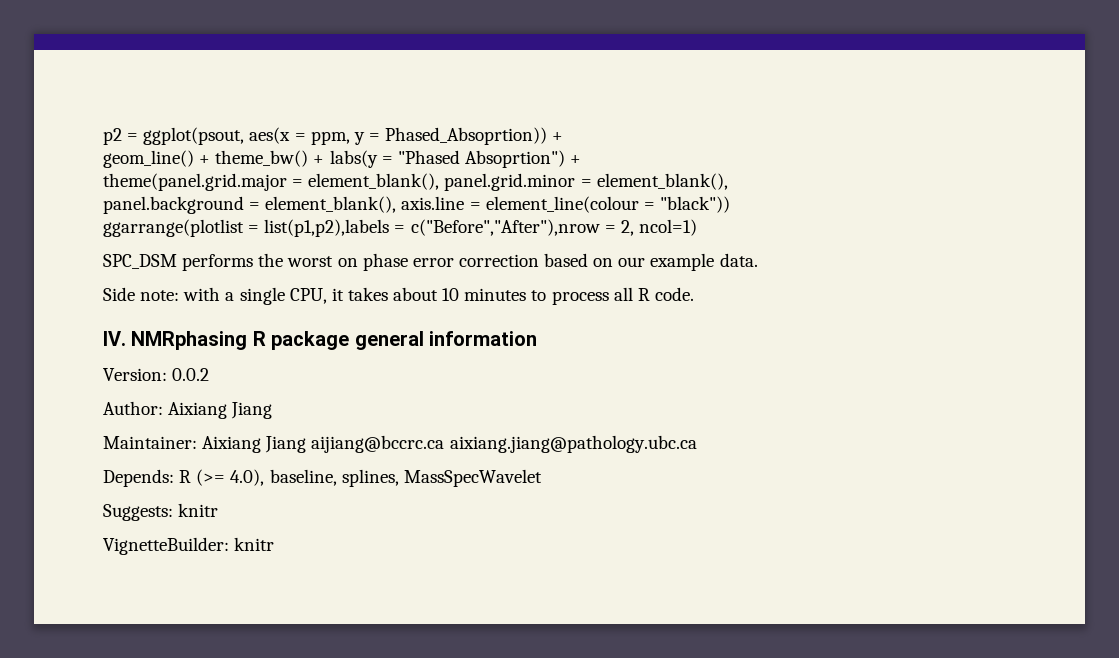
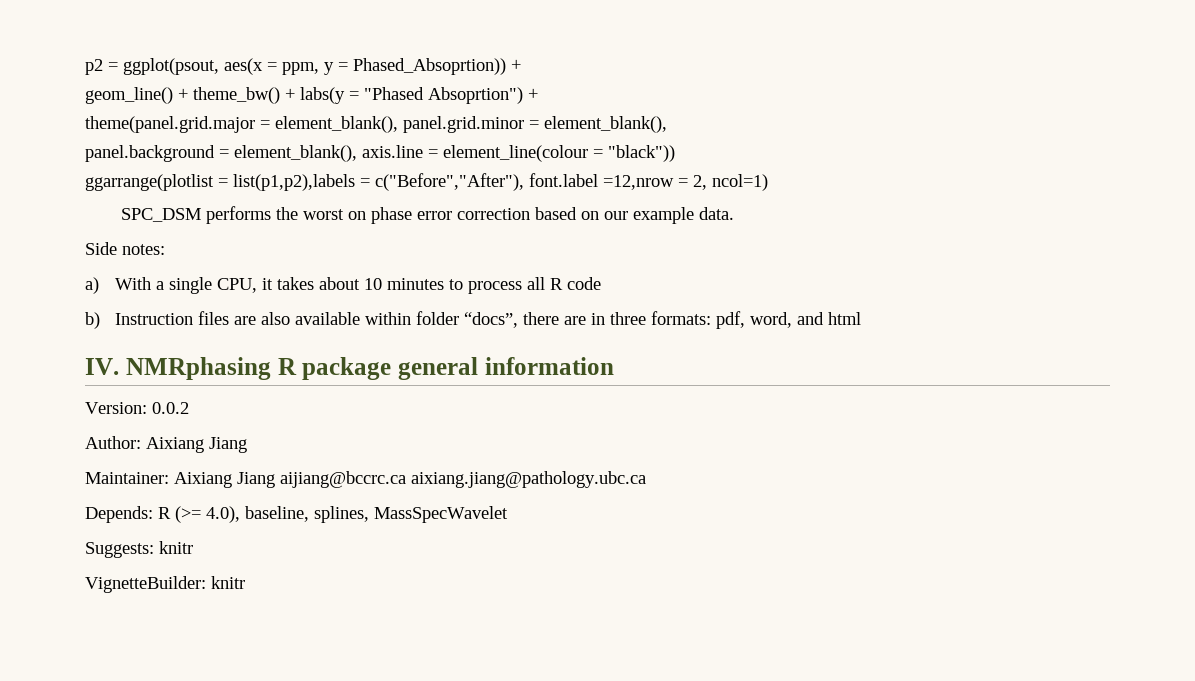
- ggarrange(plotlist = list(p1,p2),labels = c("Before","After"),nrow = 2, ncol=1)
+ ggarrange(plotlist = list(p1,p2),labels = c("Before","After"), font.label =12,nrow = 2, ncol=1)
- Side note: with a single CPU, it takes about 10 minutes to process all R code.
+ Side notes:
+ a) With a single CPU, it takes about 10 minutes to process all R code
+ b) Instruction files are also available within folder “docs”, there are in three formats: pdf, word, and html

